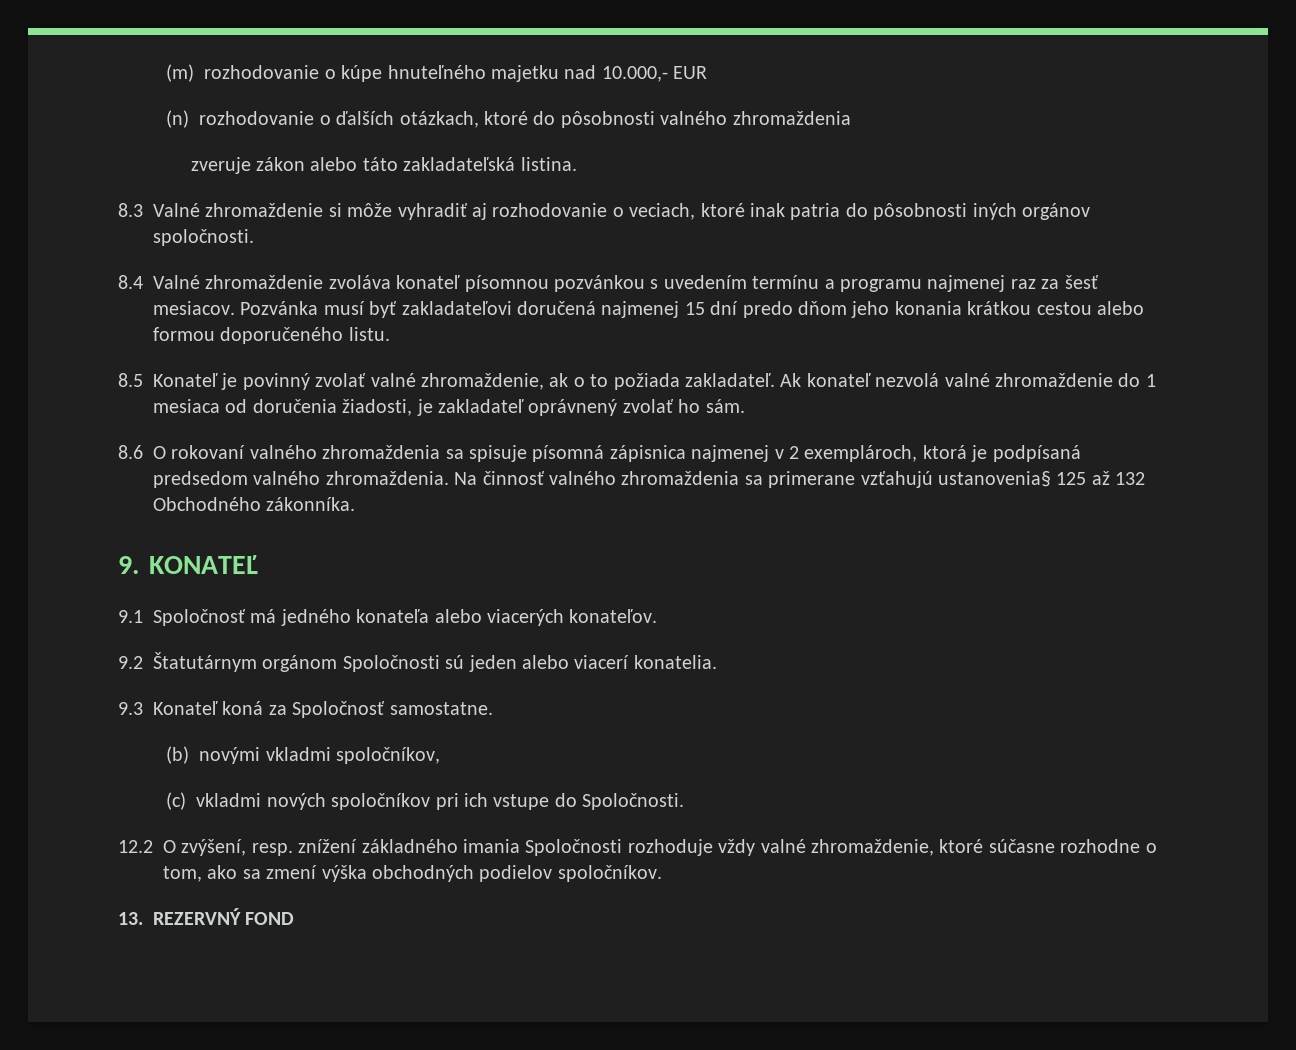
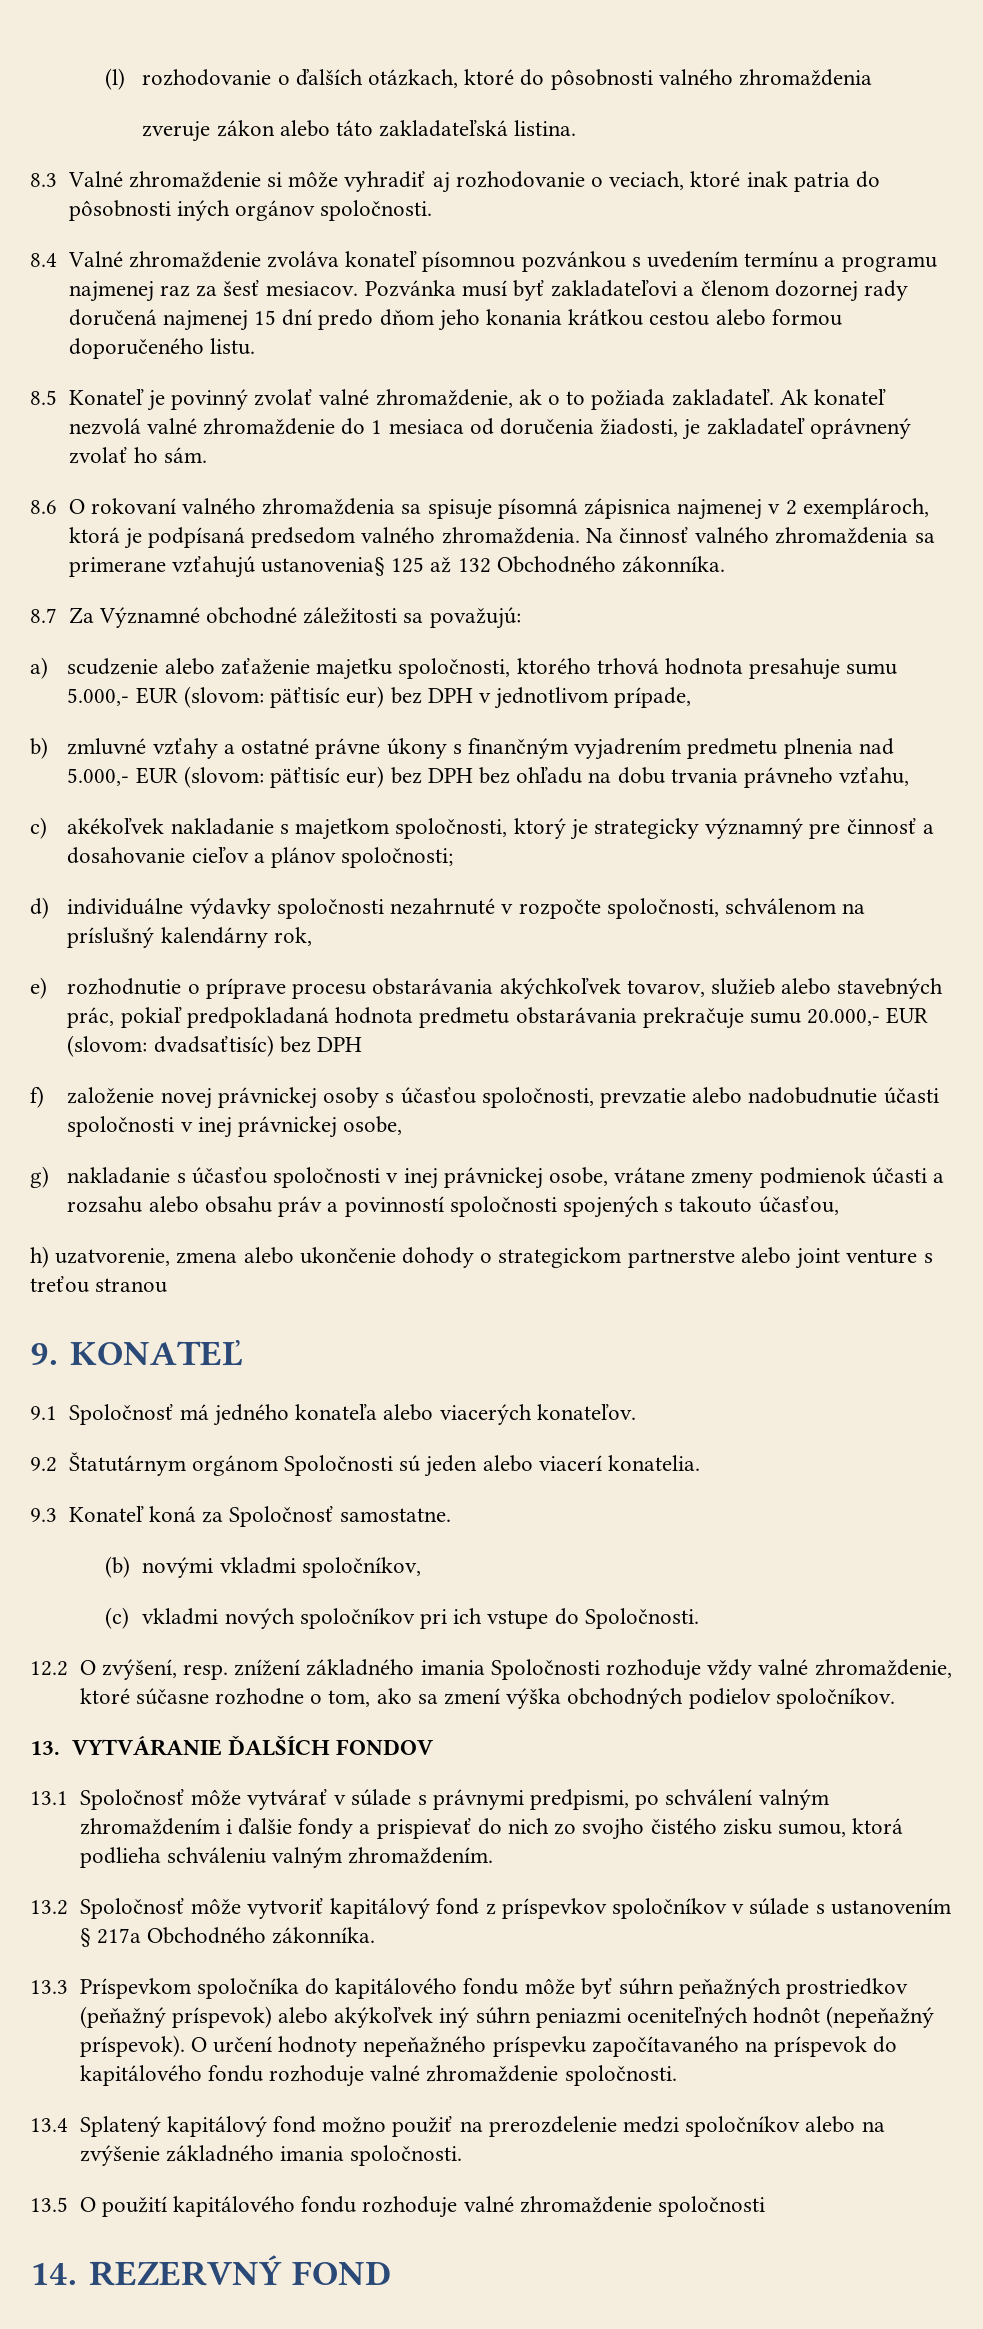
- (m) rozhodovanie o kúpe hnuteľného majetku nad 10.000,- EUR
- (n) rozhodovanie o ďalších otázkach, ktoré do pôsobnosti valného zhromaždenia
+ (l) rozhodovanie o ďalších otázkach, ktoré do pôsobnosti valného zhromaždenia
- Pozvánka musí byť zakladateľovi doručená najmenej 15 dní predo dňom jeho konania krátkou cestou alebo formou doporučeného listu.
+ Pozvánka musí byť zakladateľovi a členom dozornej rady doručená najmenej 15 dní predo dňom jeho konania krátkou cestou alebo formou doporučeného listu.
+ 8.7 Za Významné obchodné záležitosti sa považujú:
+ a) scudzenie alebo zaťaženie majetku spoločnosti, ktorého trhová hodnota presahuje sumu 5.000,- EUR (slovom: päťtisíc eur) bez DPH v jednotlivom prípade,
+ b) zmluvné vzťahy a ostatné právne úkony s finančným vyjadrením predmetu plnenia nad 5.000,- EUR (slovom: päťtisíc eur) bez DPH bez ohľadu na dobu trvania právneho vzťahu,
+ c) akékoľvek nakladanie s majetkom spoločnosti, ktorý je strategicky významný pre činnosť a dosahovanie cieľov a plánov spoločnosti;
+ d) individuálne výdavky spoločnosti nezahrnuté v rozpočte spoločnosti, schválenom na príslušný kalendárny rok,
+ e) rozhodnutie o príprave procesu obstarávania akýchkoľvek tovarov, služieb alebo stavebných prác, pokiaľ predpokladaná hodnota predmetu obstarávania prekračuje sumu 20.000,- EUR (slovom: dvadsaťtisíc) bez DPH
+ f) založenie novej právnickej osoby s účasťou spoločnosti, prevzatie alebo nadobudnutie účasti spoločnosti v inej právnickej osobe,
+ g) nakladanie s účasťou spoločnosti v inej právnickej osobe, vrátane zmeny podmienok účasti a rozsahu alebo obsahu práv a povinností spoločnosti spojených s takouto účasťou,
+ h) uzatvorenie, zmena alebo ukončenie dohody o strategickom partnerstve alebo joint venture s treťou stranou
- 13. REZERVNÝ FOND
+ 13. VYTVÁRANIE ĎALŠÍCH FONDOV
+ 13.1 Spoločnosť môže vytvárať v súlade s právnymi predpismi, po schválení valným zhromaždením i ďalšie fondy a prispievať do nich zo svojho čistého zisku sumou, ktorá podlieha schváleniu valným zhromaždením.
+ 13.2 Spoločnosť môže vytvoriť kapitálový fond z príspevkov spoločníkov v súlade s ustanovením § 217a Obchodného zákonníka.
+ 13.3 Príspevkom spoločníka do kapitálového fondu môže byť súhrn peňažných prostriedkov (peňažný príspevok) alebo akýkoľvek iný súhrn peniazmi oceniteľných hodnôt (nepeňažný príspevok). O určení hodnoty nepeňažného príspevku započítavaného na príspevok do kapitálového fondu rozhoduje valné zhromaždenie spoločnosti.
+ 13.4 Splatený kapitálový fond možno použiť na prerozdelenie medzi spoločníkov alebo na zvýšenie základného imania spoločnosti.
+ 13.5 O použití kapitálového fondu rozhoduje valné zhromaždenie spoločnosti
+ 14. REZERVNÝ FOND

